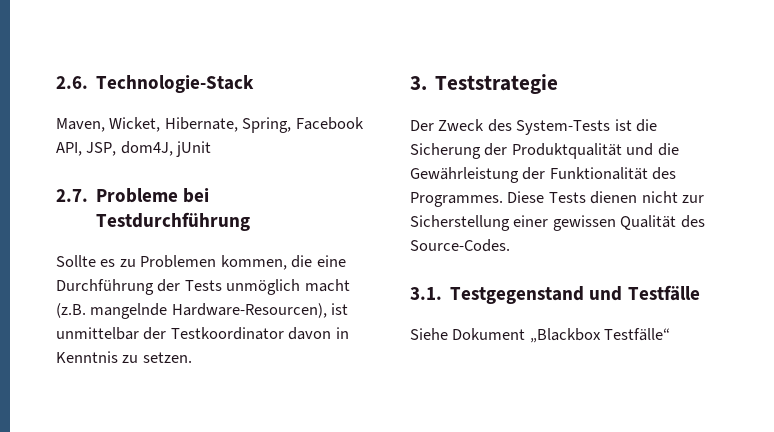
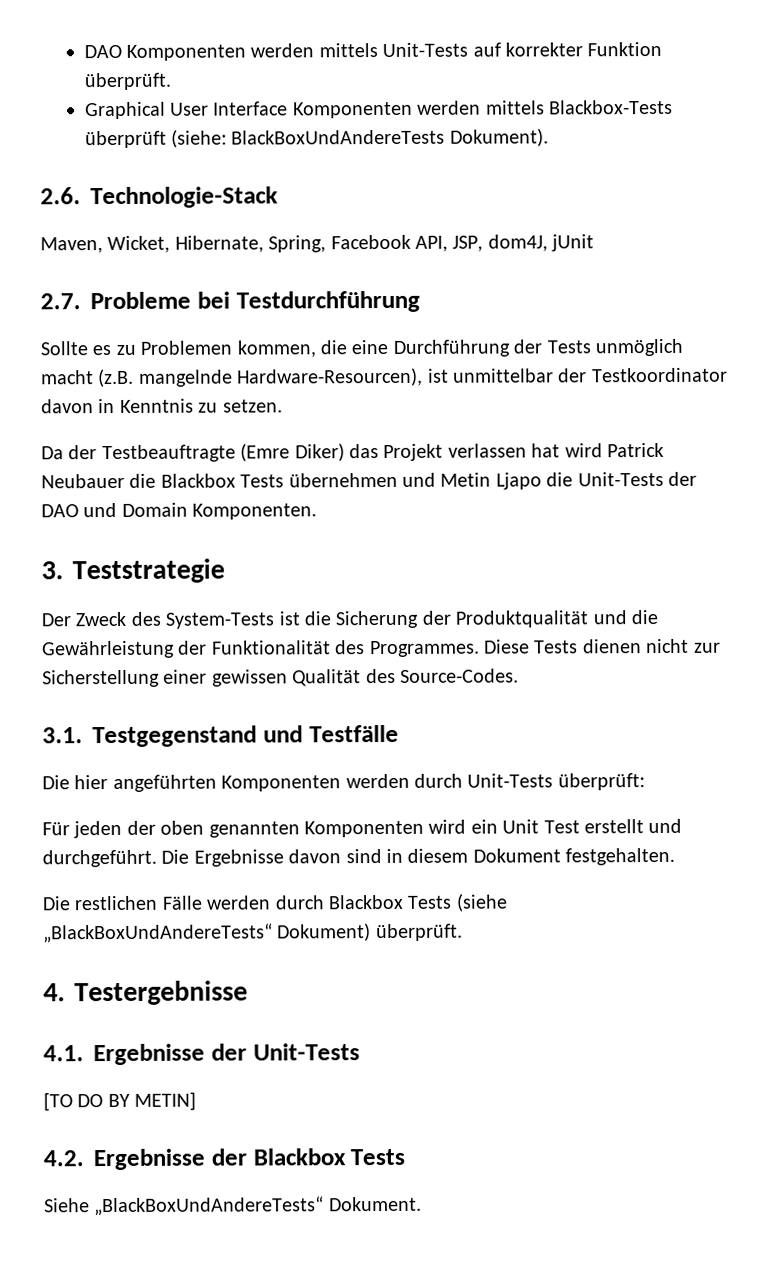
+ DAO Komponenten werden mittels Unit-Tests auf korrekter Funktion überprüft.
+ Graphical User Interface Komponenten werden mittels Blackbox-Tests überprüft (siehe: BlackBoxUndAndereTests Dokument).
+ Da der Testbeauftragte (Emre Diker) das Projekt verlassen hat wird Patrick Neubauer die Blackbox Tests übernehmen und Metin Ljapo die Unit-Tests der DAO und Domain Komponenten.
- Siehe Dokument „Blackbox Testfälle“
+ Die hier angeführten Komponenten werden durch Unit-Tests überprüft:
+ Für jeden der oben genannten Komponenten wird ein Unit Test erstellt und durchgeführt. Die Ergebnisse davon sind in diesem Dokument festgehalten.
+ Die restlichen Fälle werden durch Blackbox Tests (siehe „BlackBoxUndAndereTests“ Dokument) überprüft.
+ 4. Testergebnisse
+ 4.1. Ergebnisse der Unit-Tests
+ [TO DO BY METIN]
+ 4.2. Ergebnisse der Blackbox Tests
+ Siehe „BlackBoxUndAndereTests“ Dokument.

